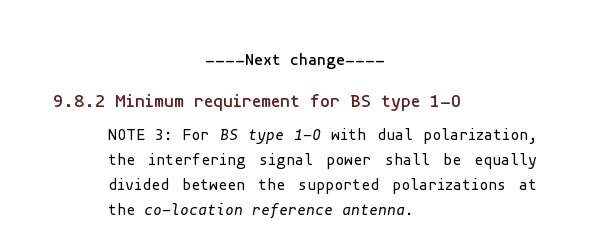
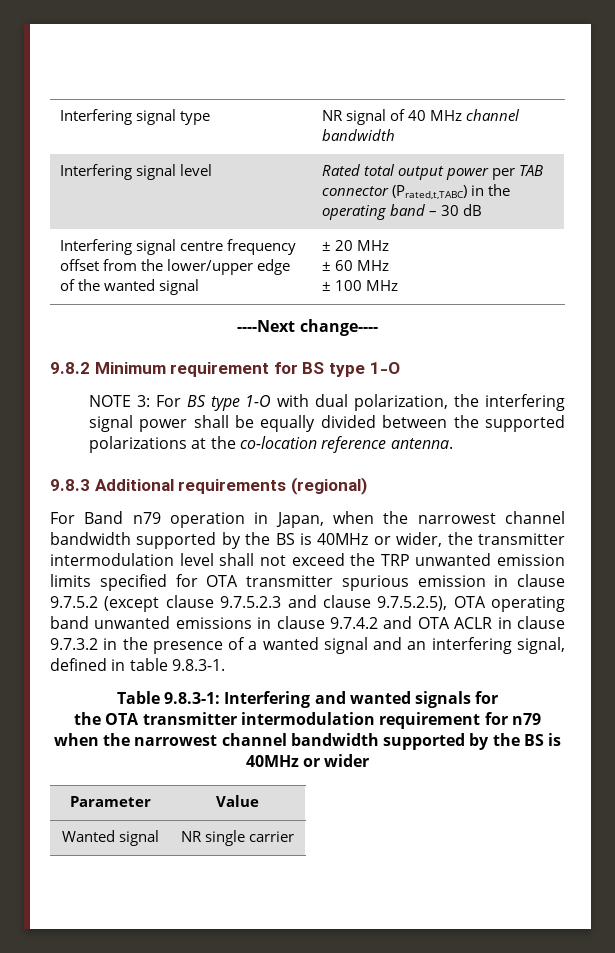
+ Interfering signal type | NR signal of 40 MHz channel bandwidth
+ Interfering signal level | Rated total output power per TAB connector (Prated,t,TABC) in the operating band – 30 dB
+ Interfering signal centre frequency offset from the lower/upper edge of the wanted signal | ± 20 MHz
+ ± 60 MHz
+ ± 100 MHz
+ 9.8.3 Additional requirements (regional)
+ For Band n79 operation in Japan, when the narrowest channel bandwidth supported by the BS is 40MHz or wider, the transmitter intermodulation level shall not exceed the TRP unwanted emission limits specified for OTA transmitter spurious emission in clause 9.7.5.2 (except clause 9.7.5.2.3 and clause 9.7.5.2.5), OTA operating band unwanted emissions in clause 9.7.4.2 and OTA ACLR in clause 9.7.3.2 in the presence of a wanted signal and an interfering signal, defined in table 9.8.3-1.
+ Table 9.8.3-1: Interfering and wanted signals for
+ the OTA transmitter intermodulation requirement for n79 when the narrowest channel bandwidth supported by the BS is 40MHz or wider
+ Parameter | Value
+ Wanted signal | NR single carrier

